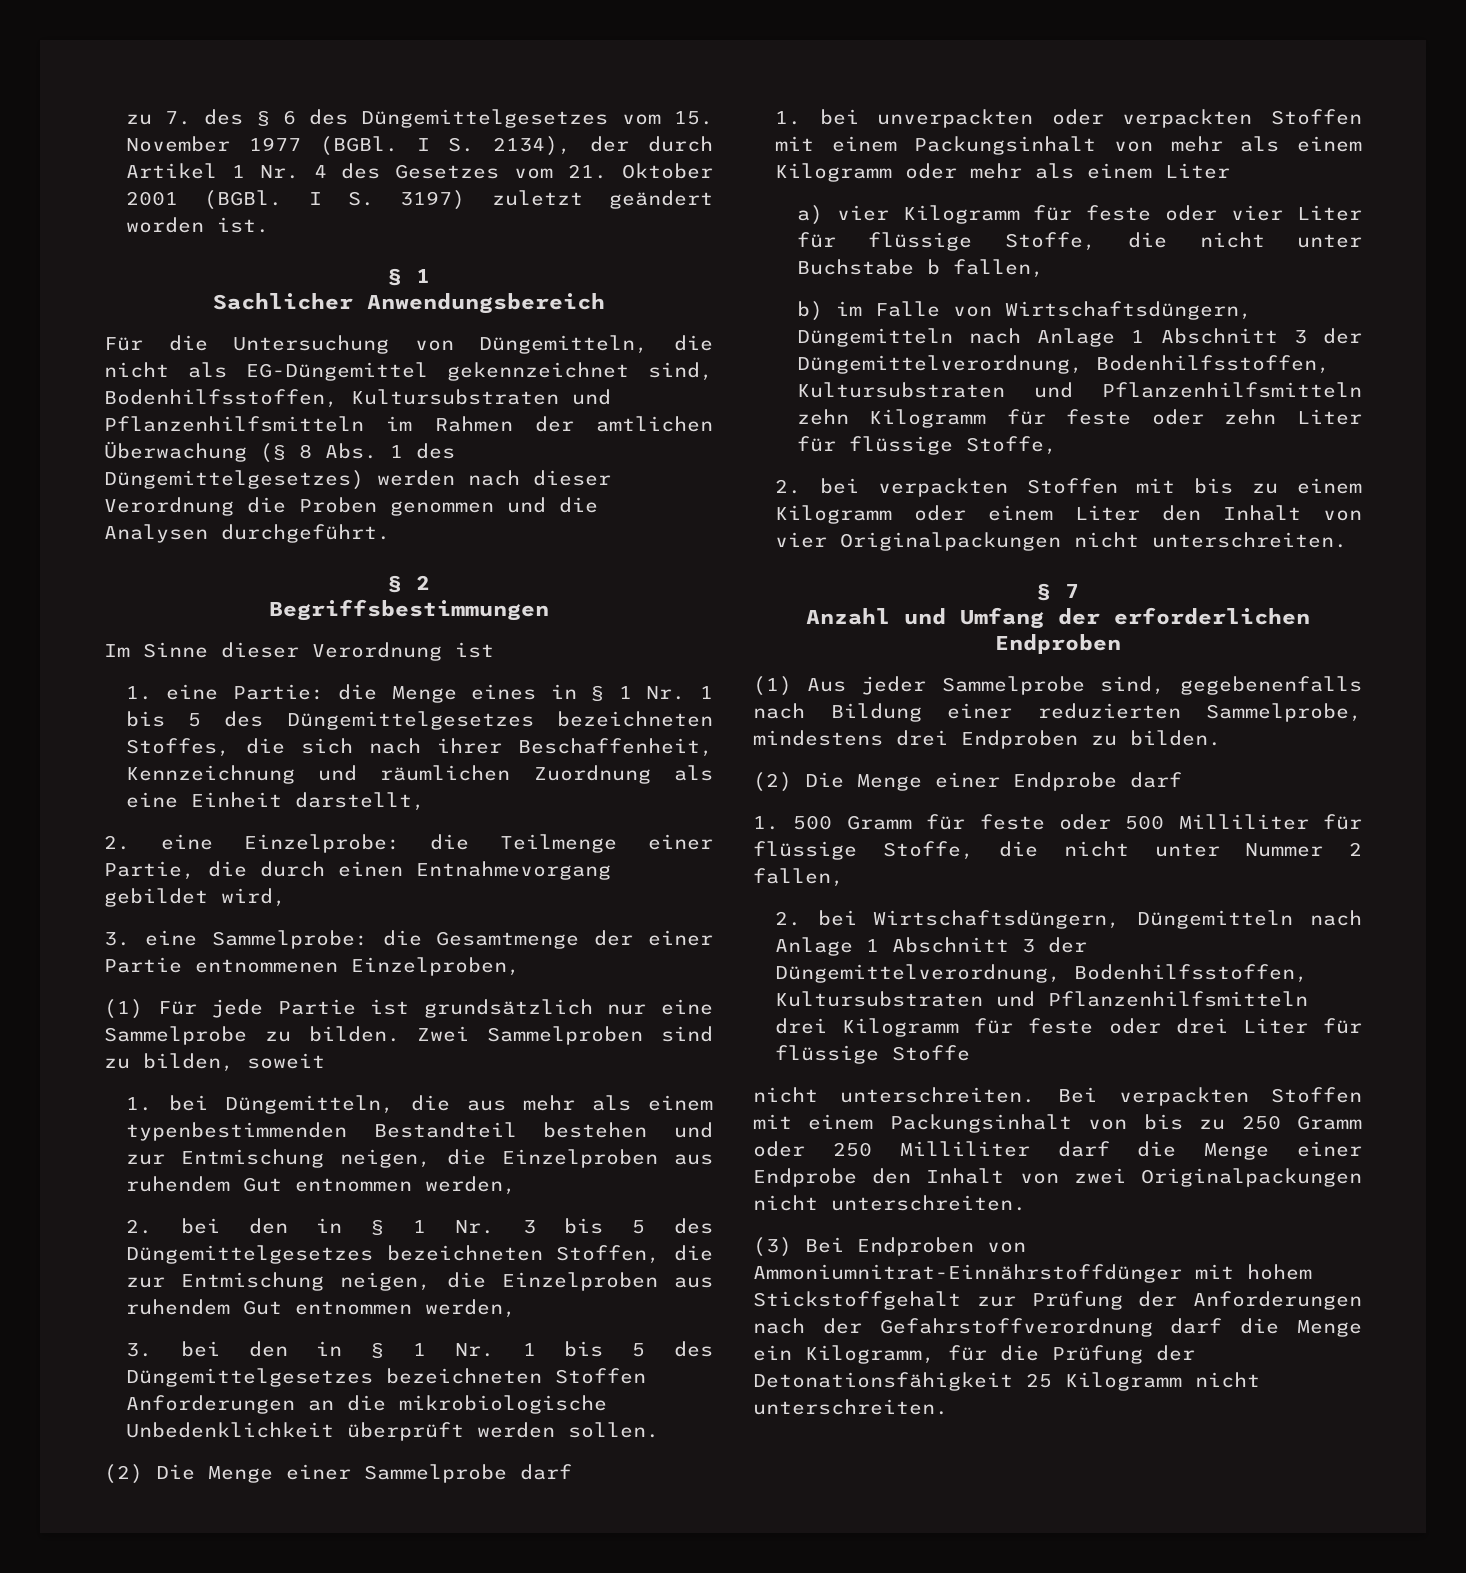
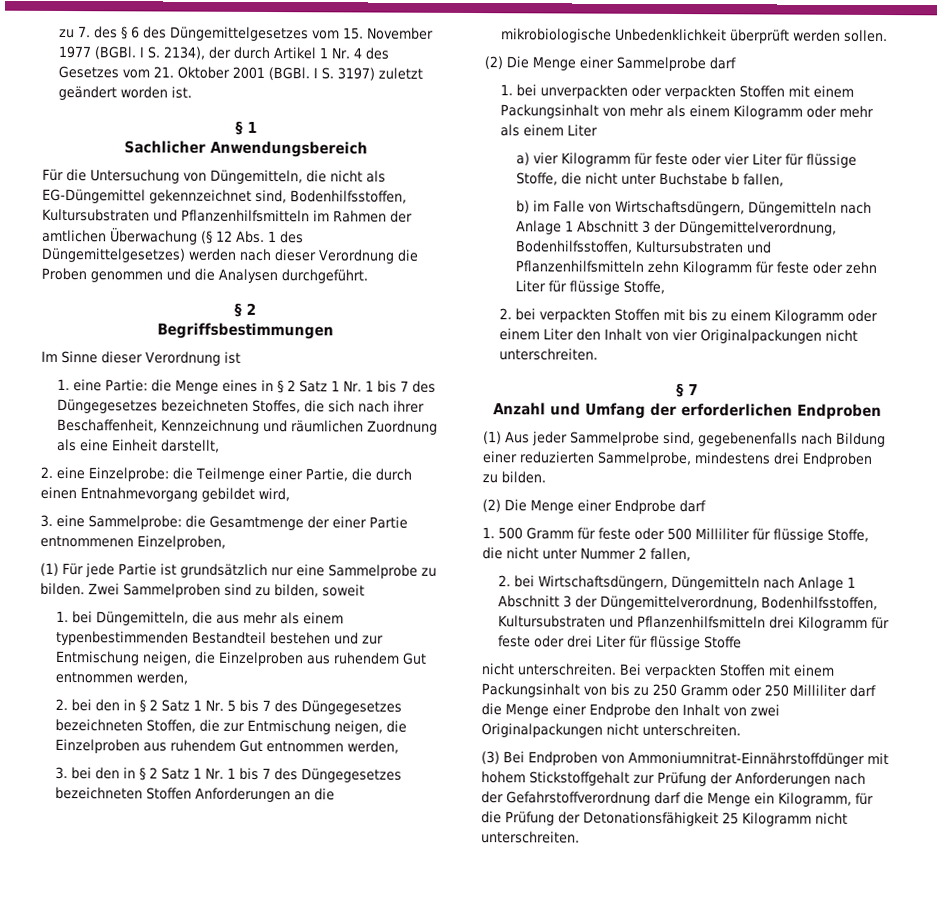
- Für die Untersuchung von Düngemitteln, die nicht als EG-Düngemittel gekennzeichnet sind, Bodenhilfsstoffen, Kultursubstraten und Pflanzenhilfsmitteln im Rahmen der amtlichen Überwachung (§ 8 Abs. 1 des Düngemittelgesetzes) werden nach dieser Verordnung die Proben genommen und die Analysen durchgeführt.
+ Für die Untersuchung von Düngemitteln, die nicht als EG-Düngemittel gekennzeichnet sind, Bodenhilfsstoffen, Kultursubstraten und Pflanzenhilfsmitteln im Rahmen der amtlichen Überwachung (§ 12 Abs. 1 des Düngemittelgesetzes) werden nach dieser Verordnung die Proben genommen und die Analysen durchgeführt.
- 1. eine Partie: die Menge eines in § 1 Nr. 1 bis 5 des Düngemittelgesetzes bezeichneten Stoffes, die sich nach ihrer Beschaffenheit, Kennzeichnung und räumlichen Zuordnung als eine Einheit darstellt,
+ 1. eine Partie: die Menge eines in § 2 Satz 1 Nr. 1 bis 7 des Düngegesetzes bezeichneten Stoffes, die sich nach ihrer Beschaffenheit, Kennzeichnung und räumlichen Zuordnung als eine Einheit darstellt,
- 2. bei den in § 1 Nr. 3 bis 5 des Düngemittelgesetzes bezeichneten Stoffen, die zur Entmischung neigen, die Einzelproben aus ruhendem Gut entnommen werden,
+ 2. bei den in § 2 Satz 1 Nr. 5 bis 7 des Düngegesetzes bezeichneten Stoffen, die zur Entmischung neigen, die Einzelproben aus ruhendem Gut entnommen werden,
- 3. bei den in § 1 Nr. 1 bis 5 des Düngemittelgesetzes bezeichneten Stoffen Anforderungen an die mikrobiologische Unbedenklichkeit überprüft werden sollen.
+ 3. bei den in § 2 Satz 1 Nr. 1 bis 7 des Düngegesetzes bezeichneten Stoffen Anforderungen an die mikrobiologische Unbedenklichkeit überprüft werden sollen.

